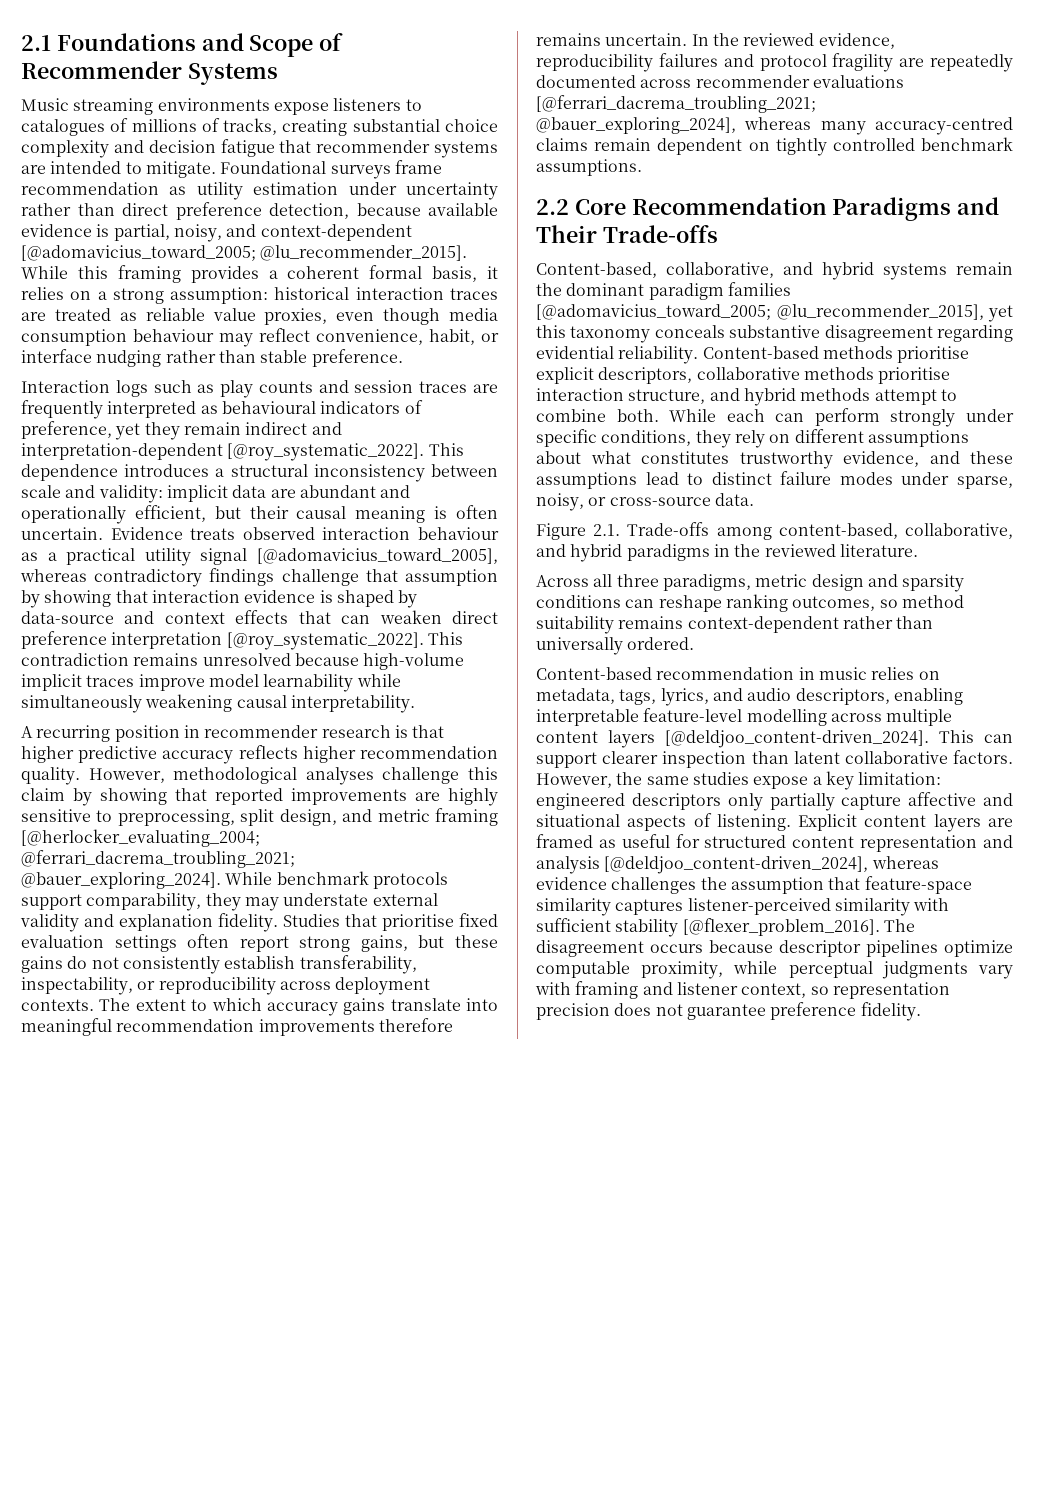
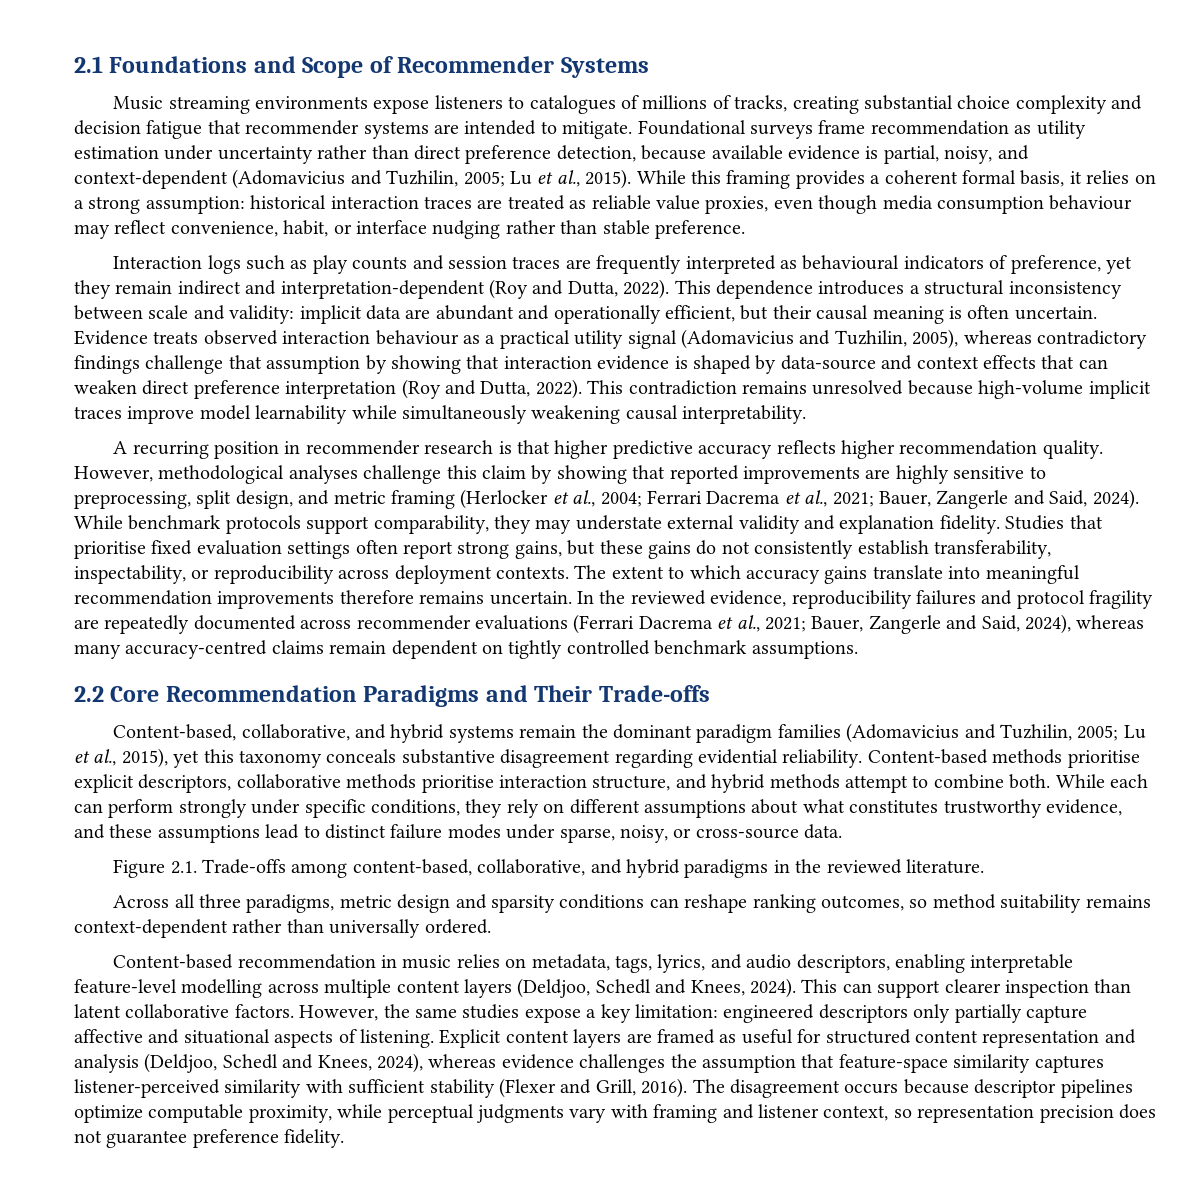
- Foundational surveys frame recommendation as utility estimation under uncertainty rather than direct preference detection, because available evidence is partial, noisy, and context-dependent [@adomavicius_toward_2005; @lu_recommender_2015].
+ Foundational surveys frame recommendation as utility estimation under uncertainty rather than direct preference detection, because available evidence is partial, noisy, and context-dependent (Adomavicius and Tuzhilin, 2005; Lu et al., 2015).
- Interaction logs such as play counts and session traces are frequently interpreted as behavioural indicators of preference, yet they remain indirect and interpretation-dependent [@roy_systematic_2022].
+ Interaction logs such as play counts and session traces are frequently interpreted as behavioural indicators of preference, yet they remain indirect and interpretation-dependent (Roy and Dutta, 2022).
- Evidence treats observed interaction behaviour as a practical utility signal [@adomavicius_toward_2005], whereas contradictory findings challenge that assumption by showing that interaction evidence is shaped by data-source and context effects that can weaken direct preference interpretation [@roy_systematic_2022].
+ Evidence treats observed interaction behaviour as a practical utility signal (Adomavicius and Tuzhilin, 2005), whereas contradictory findings challenge that assumption by showing that interaction evidence is shaped by data-source and context effects that can weaken direct preference interpretation (Roy and Dutta, 2022).
- However, methodological analyses challenge this claim by showing that reported improvements are highly sensitive to preprocessing, split design, and metric framing [@herlocker_evaluating_2004; @ferrari_dacrema_troubling_2021; @bauer_exploring_2024].
+ However, methodological analyses challenge this claim by showing that reported improvements are highly sensitive to preprocessing, split design, and metric framing (Herlocker et al., 2004; Ferrari Dacrema et al., 2021; Bauer, Zangerle and Said, 2024).
- In the reviewed evidence, reproducibility failures and protocol fragility are repeatedly documented across recommender evaluations [@ferrari_dacrema_troubling_2021; @bauer_exploring_2024], whereas many accuracy-centred claims remain dependent on tightly controlled benchmark assumptions.
+ In the reviewed evidence, reproducibility failures and protocol fragility are repeatedly documented across recommender evaluations (Ferrari Dacrema et al., 2021; Bauer, Zangerle and Said, 2024), whereas many accuracy-centred claims remain dependent on tightly controlled benchmark assumptions.
- Content-based, collaborative, and hybrid systems remain the dominant paradigm families [@adomavicius_toward_2005; @lu_recommender_2015], yet this taxonomy conceals substantive disagreement regarding evidential reliability.
+ Content-based, collaborative, and hybrid systems remain the dominant paradigm families (Adomavicius and Tuzhilin, 2005; Lu et al., 2015), yet this taxonomy conceals substantive disagreement regarding evidential reliability.
- Content-based recommendation in music relies on metadata, tags, lyrics, and audio descriptors, enabling interpretable feature-level modelling across multiple content layers [@deldjoo_content-driven_2024].
+ Content-based recommendation in music relies on metadata, tags, lyrics, and audio descriptors, enabling interpretable feature-level modelling across multiple content layers (Deldjoo, Schedl and Knees, 2024).
- Explicit content layers are framed as useful for structured content representation and analysis [@deldjoo_content-driven_2024], whereas evidence challenges the assumption that feature-space similarity captures listener-perceived similarity with sufficient stability [@flexer_problem_2016].
+ Explicit content layers are framed as useful for structured content representation and analysis (Deldjoo, Schedl and Knees, 2024), whereas evidence challenges the assumption that feature-space similarity captures listener-perceived similarity with sufficient stability (Flexer and Grill, 2016).

